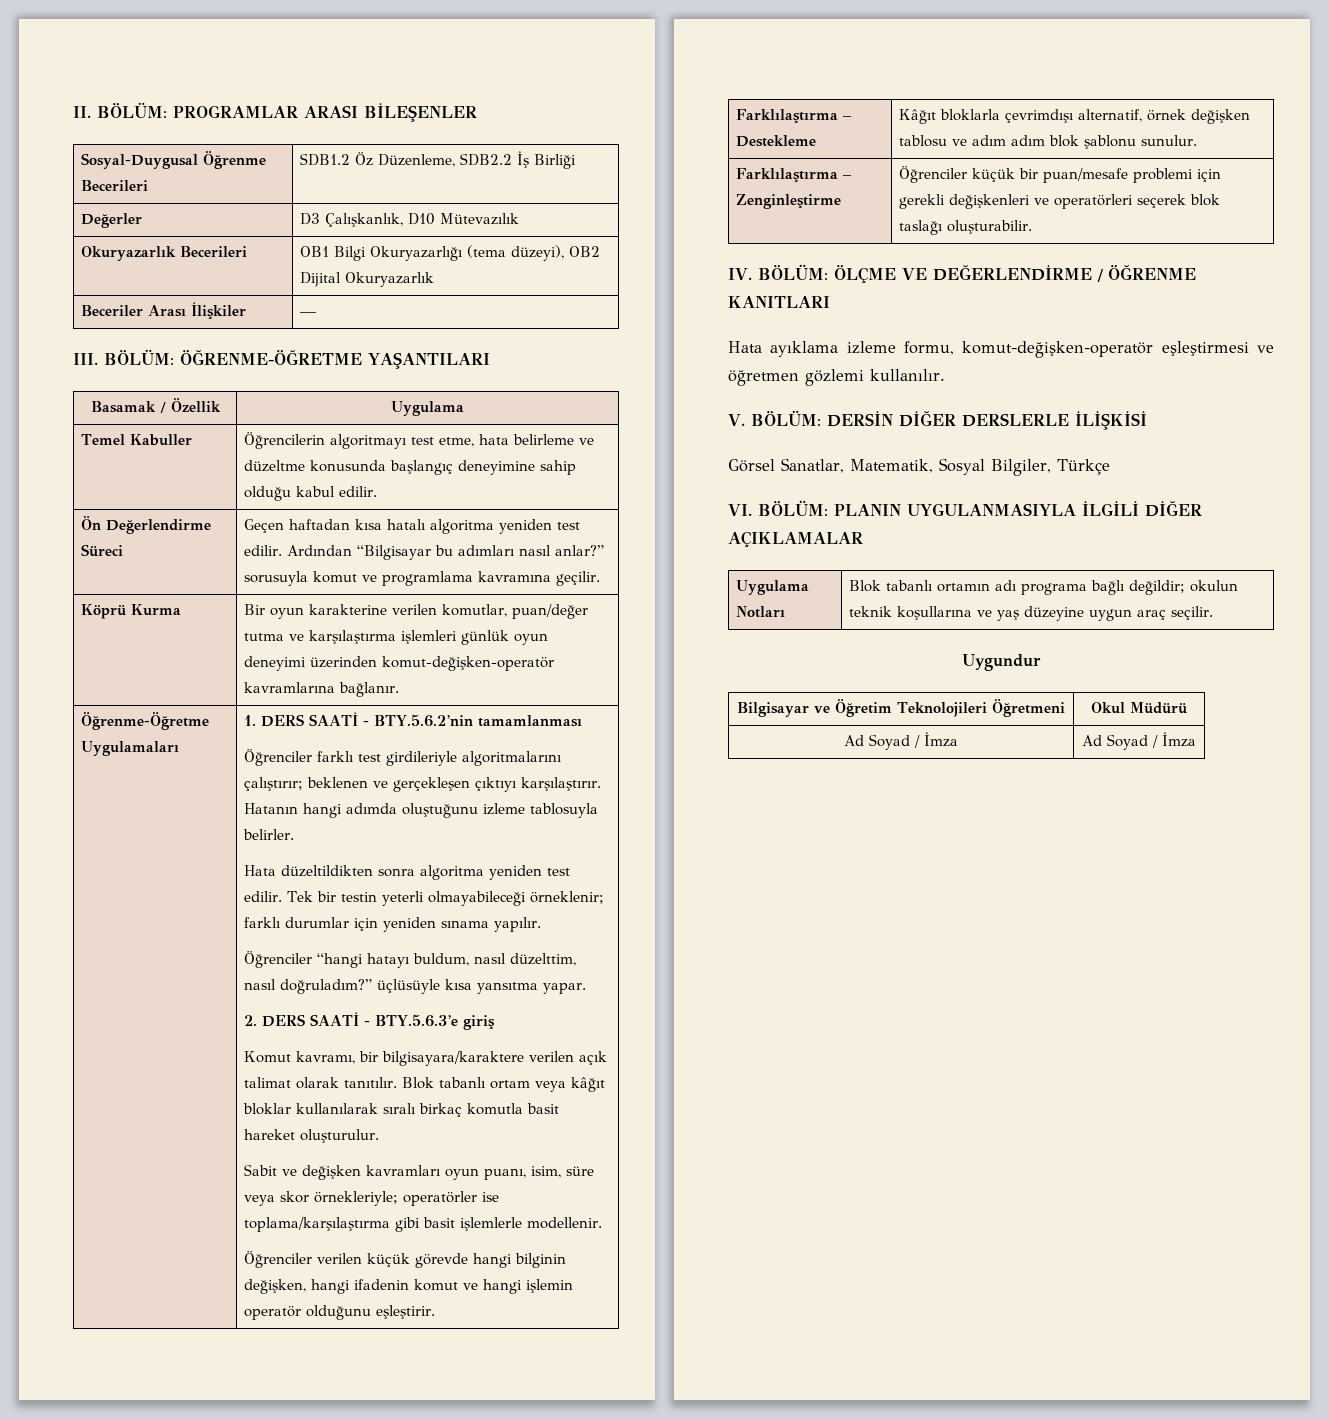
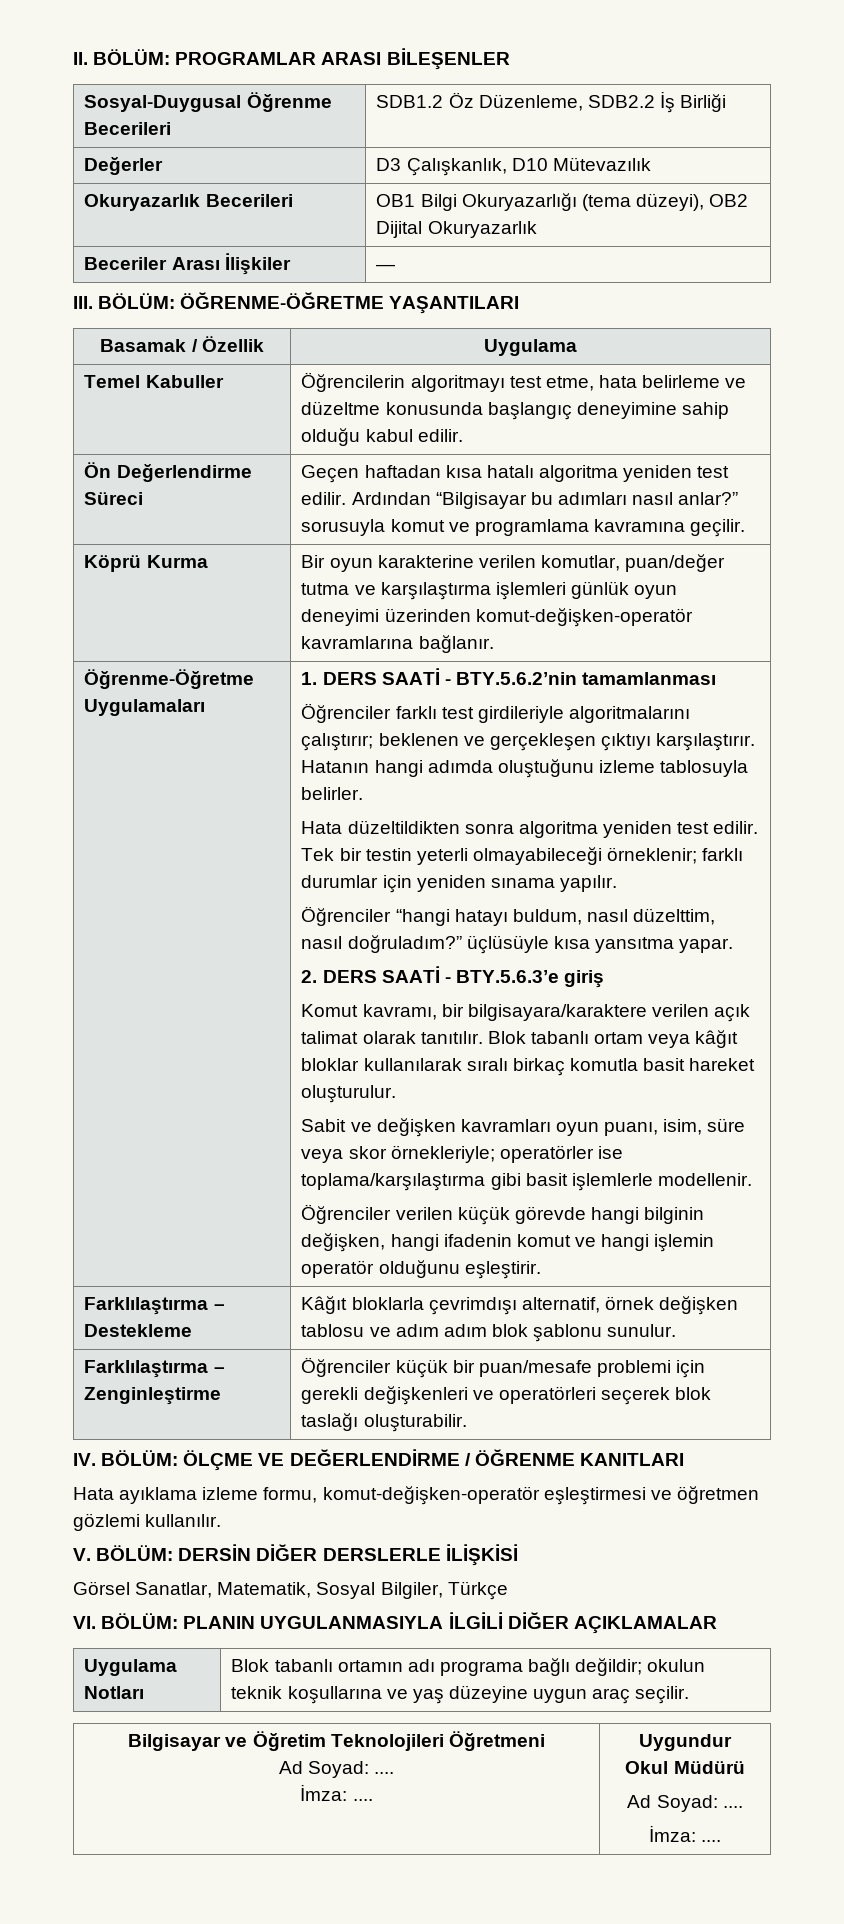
- Uygundur
- Bilgisayar ve Öğretim Teknolojileri Öğretmeni | Okul Müdürü
- Ad Soyad / İmza | Ad Soyad / İmza
+ Bilgisayar ve Öğretim Teknolojileri Öğretmeni
+ Ad Soyad: ....
+ İmza: .... | Uygundur
+ Okul Müdürü
+ Ad Soyad: ....
+ İmza: ....

